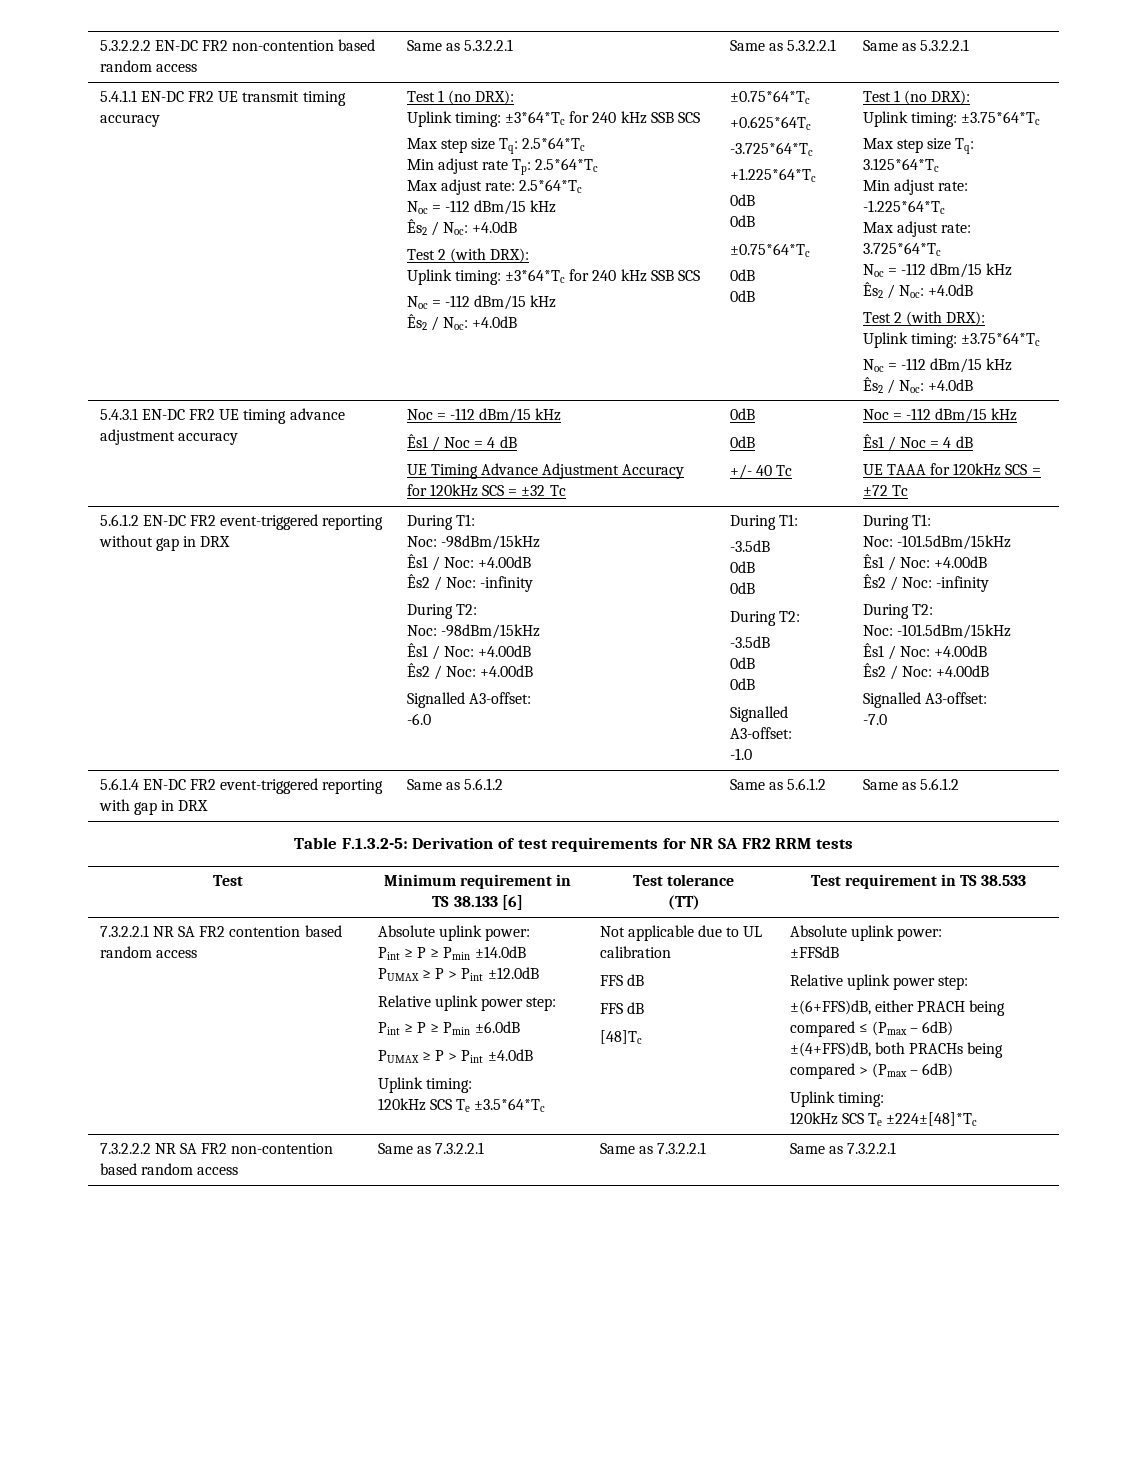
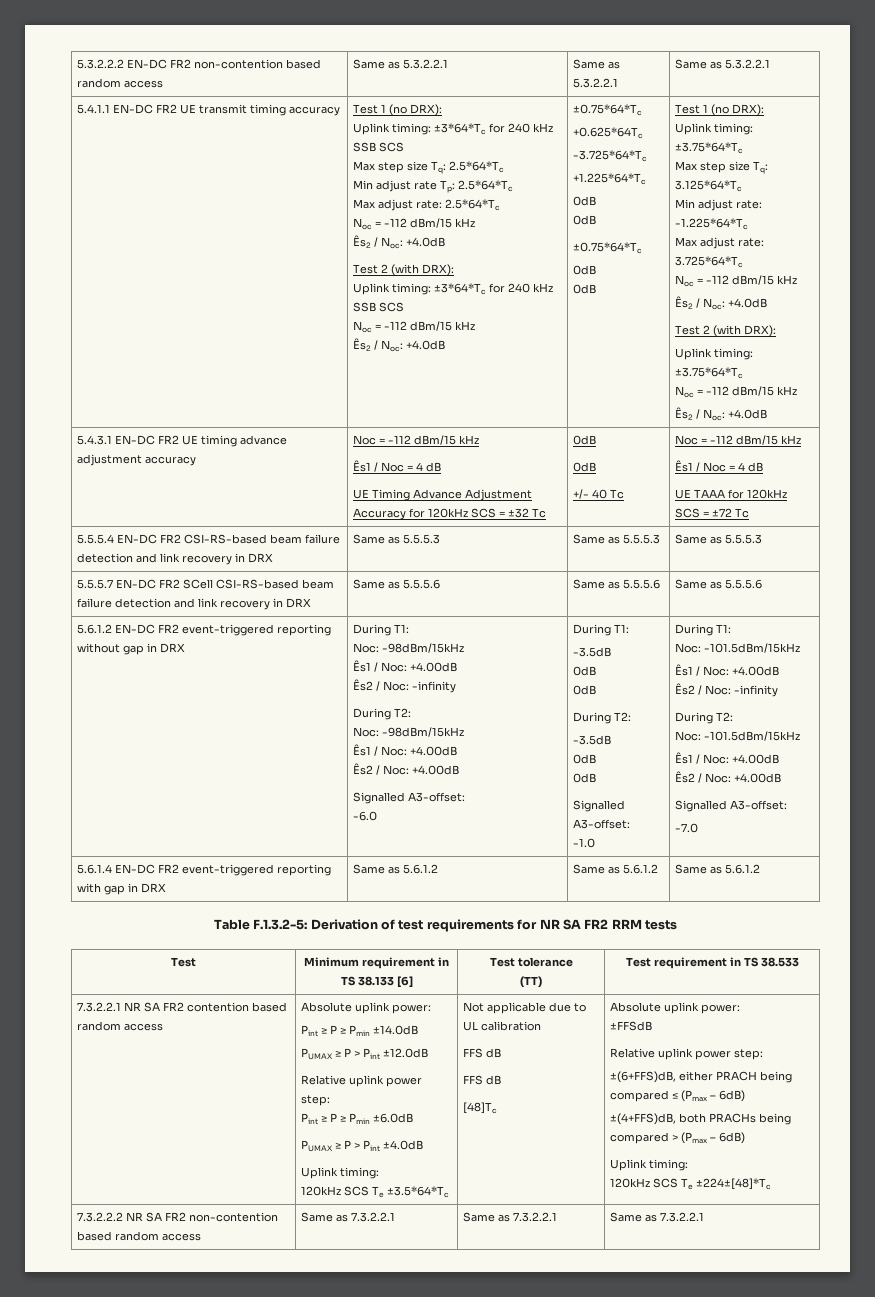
+ 5.5.5.4 EN-DC FR2 CSI-RS-based beam failure detection and link recovery in DRX | Same as 5.5.5.3 | Same as 5.5.5.3 | Same as 5.5.5.3
+ 5.5.5.7 EN-DC FR2 SCell CSI-RS-based beam failure detection and link recovery in DRX | Same as 5.5.5.6 | Same as 5.5.5.6 | Same as 5.5.5.6

